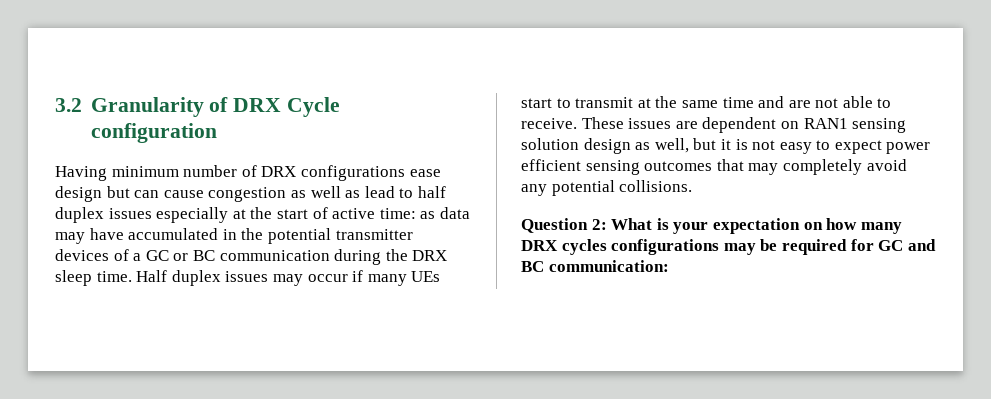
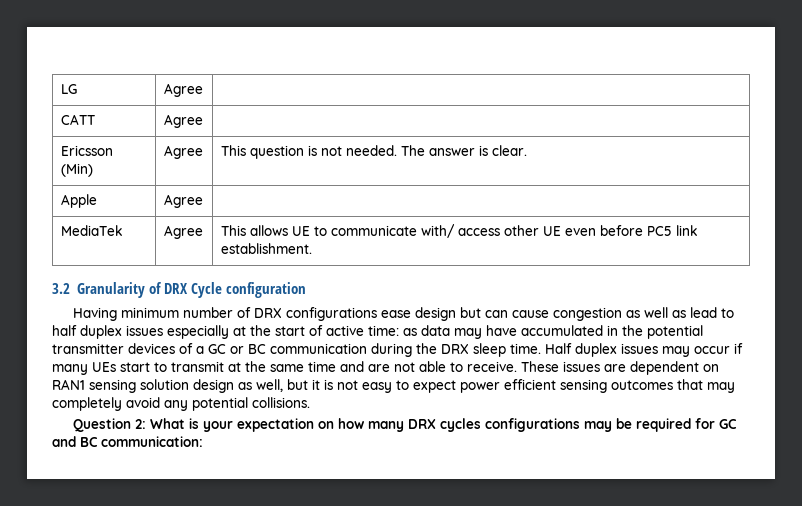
+ LG | Agree |
+ CATT | Agree |
+ Ericsson (Min) | Agree | This question is not needed. The answer is clear.
+ Apple | Agree |
+ MediaTek | Agree | This allows UE to communicate with/ access other UE even before PC5 link establishment.

